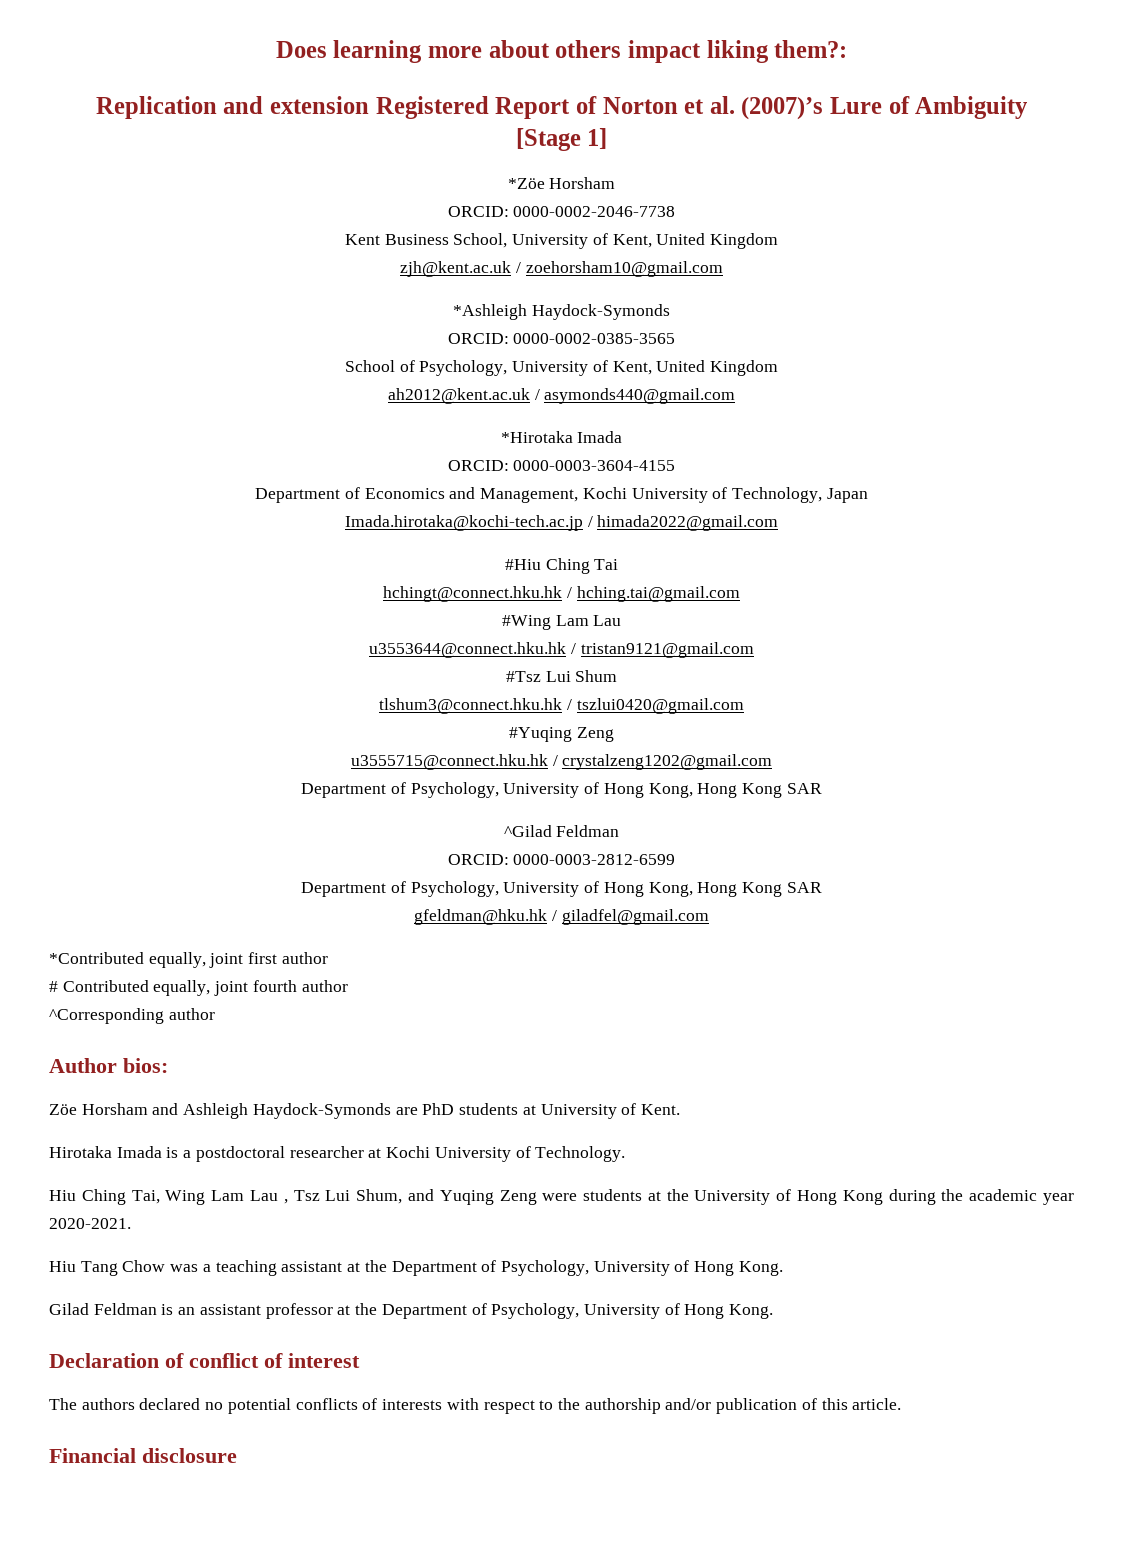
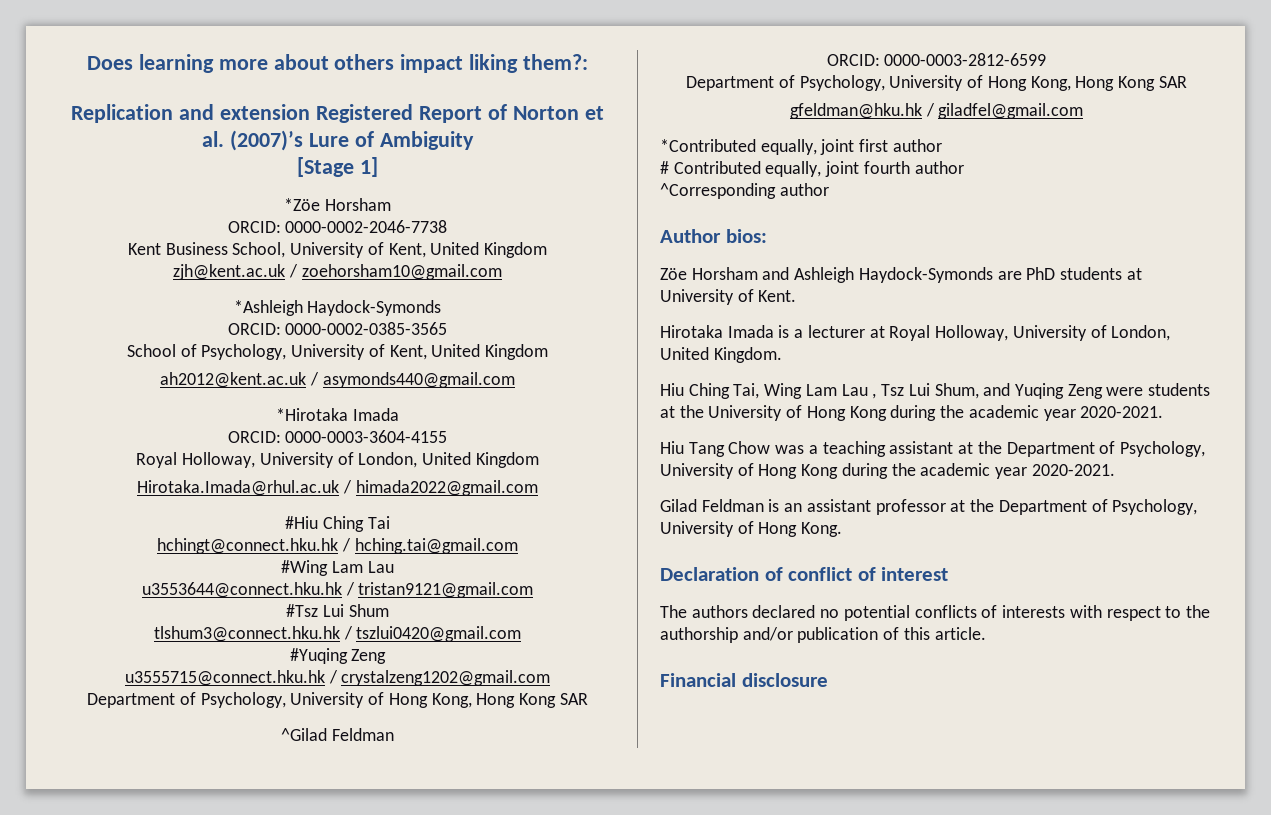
- Department of Economics and Management, Kochi University of Technology, Japan
- Imada.hirotaka@kochi-tech.ac.jp / himada2022@gmail.com
+ Royal Holloway, University of London, United Kingdom
+ Hirotaka.Imada@rhul.ac.uk / himada2022@gmail.com
- Hirotaka Imada is a postdoctoral researcher at Kochi University of Technology.
+ Hirotaka Imada is a lecturer at Royal Holloway, University of London, United Kingdom.
- Hiu Tang Chow was a teaching assistant at the Department of Psychology, University of Hong Kong.
+ Hiu Tang Chow was a teaching assistant at the Department of Psychology, University of Hong Kong during the academic year 2020-2021.

